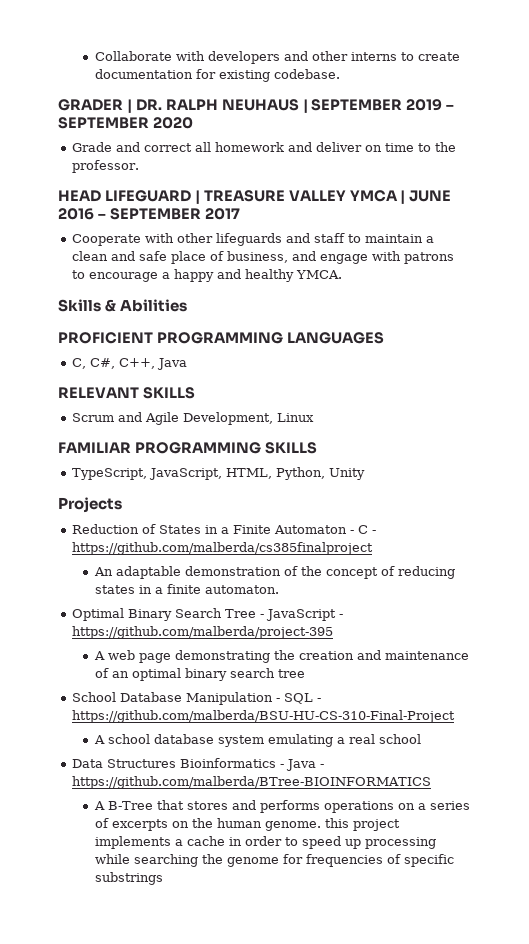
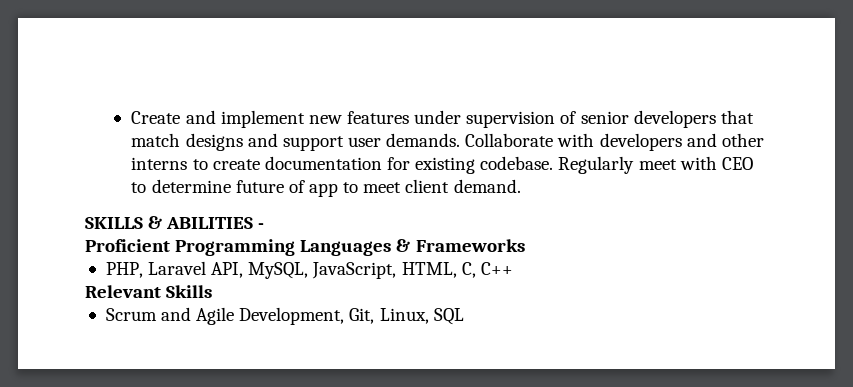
+ Create and implement new features under supervision of senior developers that match designs and support user demands.
- Collaborate with developers and other interns to create documentation for existing codebase.
- GRADER | DR. RALPH NEUHAUS | SEPTEMBER 2019 – SEPTEMBER 2020
- Grade and correct all homework and deliver on time to the professor.
- HEAD LIFEGUARD | TREASURE VALLEY YMCA | JUNE 2016 – SEPTEMBER 2017
- Cooperate with other lifeguards and staff to maintain a clean and safe place of business, and engage with patrons to encourage a happy and healthy YMCA.
- Skills & Abilities
- PROFICIENT PROGRAMMING LANGUAGES
- C, C#, C++, Java
- RELEVANT SKILLS
- Scrum and Agile Development, Linux
- FAMILIAR PROGRAMMING SKILLS
- TypeScript, JavaScript, HTML, Python, Unity
- Projects
- Reduction of States in a Finite Automaton - C - https://github.com/malberda/cs385finalproject
- An adaptable demonstration of the concept of reducing states in a finite automaton.
- Optimal Binary Search Tree - JavaScript - https://github.com/malberda/project-395
- A web page demonstrating the creation and maintenance of an optimal binary search tree
- School Database Manipulation - SQL - https://github.com/malberda/BSU-HU-CS-310-Final-Project
- A school database system emulating a real school
- Data Structures Bioinformatics - Java - https://github.com/malberda/BTree-BIOINFORMATICS
- A B-Tree that stores and performs operations on a series of excerpts on the human genome. this project implements a cache in order to speed up processing while searching the genome for frequencies of specific substrings
+ Collaborate with developers and other interns to create documentation for existing codebase. Regularly meet with CEO to determine future of app to meet client demand.
+ SKILLS & ABILITIES -
+ Proficient Programming Languages & Frameworks
+ PHP, Laravel API, MySQL, JavaScript, HTML, C, C++
+ Relevant Skills
+ Scrum and Agile Development, Git, Linux, SQL

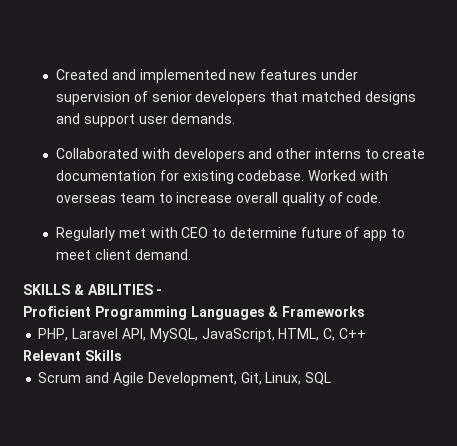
- Create and implement new features under supervision of senior developers that match designs and support user demands. Collaborate with developers and other interns to create documentation for existing codebase.
+ Created and implemented new features under supervision of senior developers that matched designs and support user demands.
+ Collaborated with developers and other interns to create documentation for existing codebase.
- Regularly meet with CEO to determine future of app to meet client demand.
+ Worked with overseas team to increase overall quality of code.
+ Regularly met with CEO to determine future of app to meet client demand.

